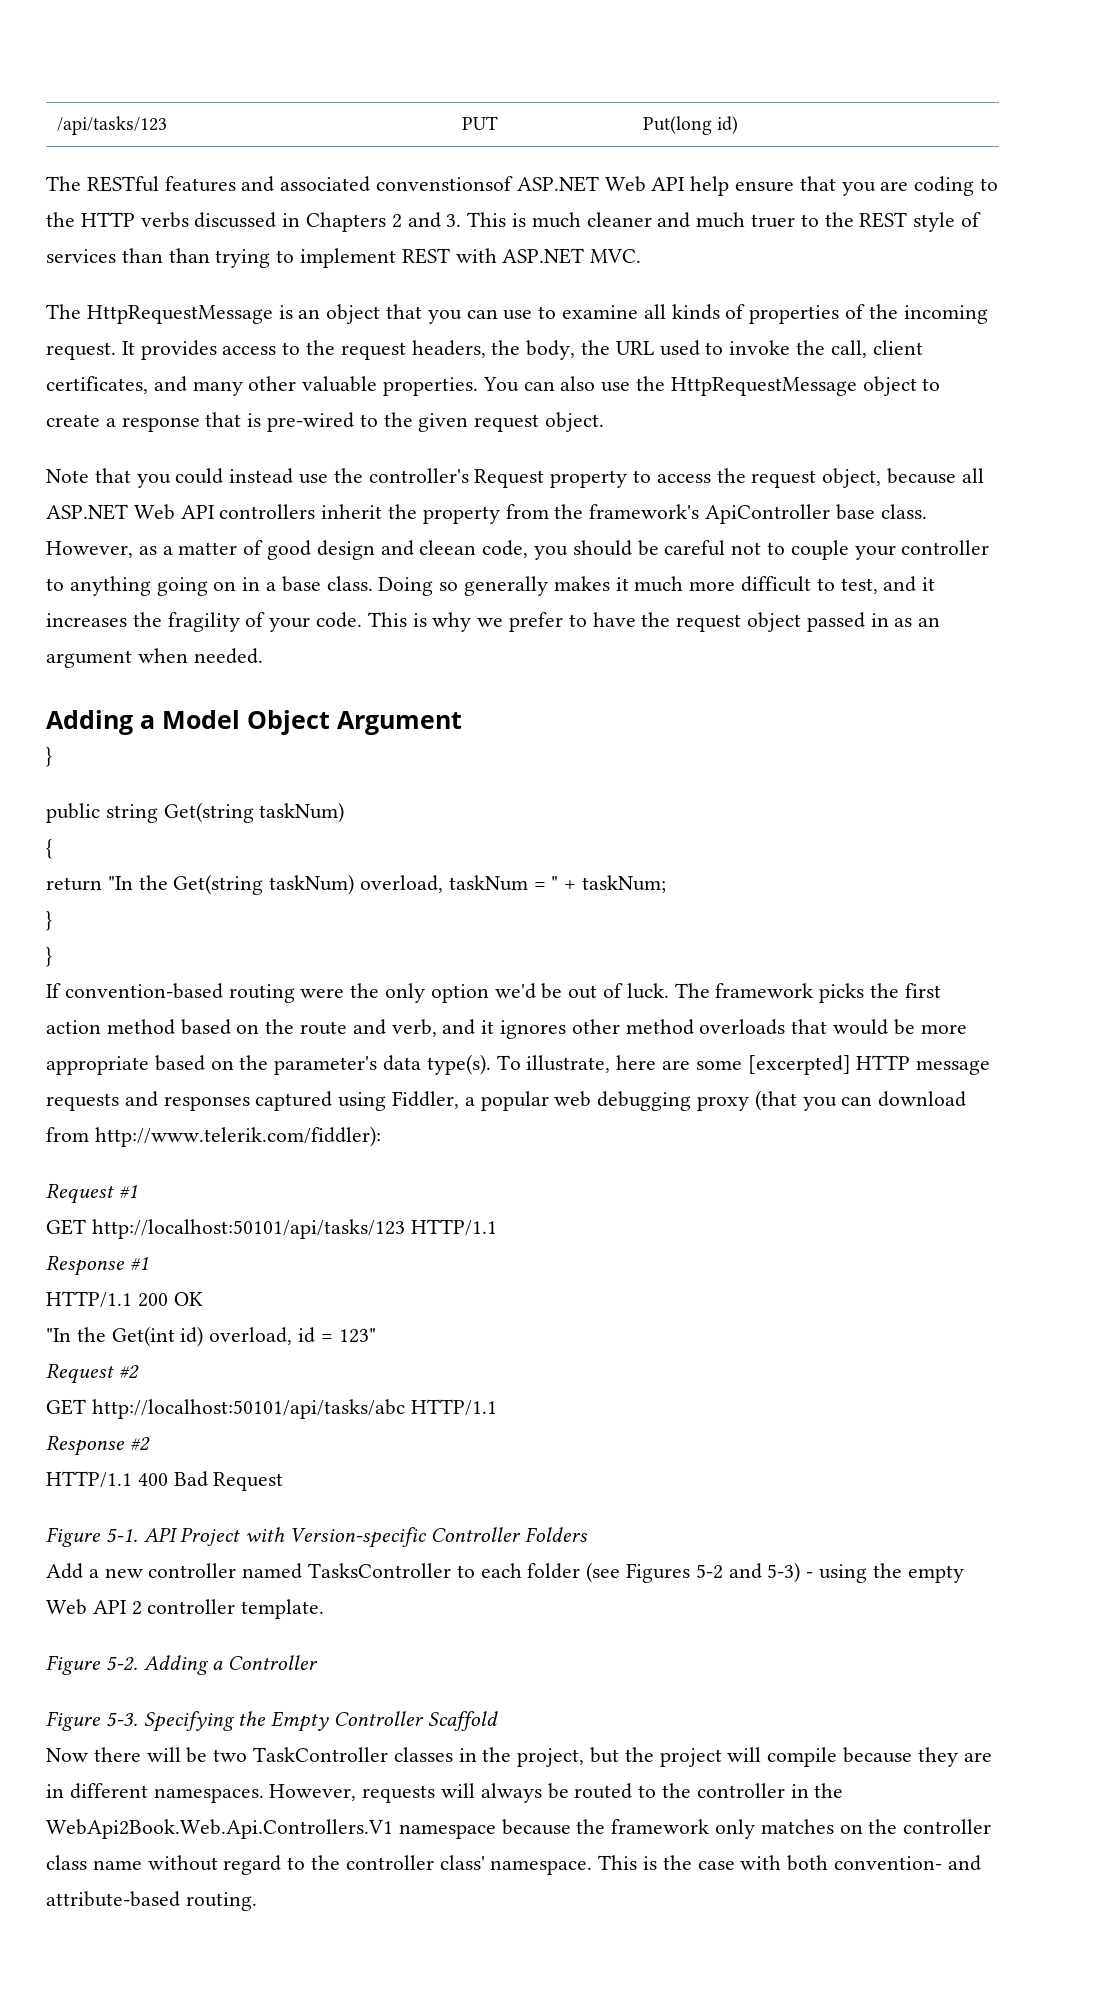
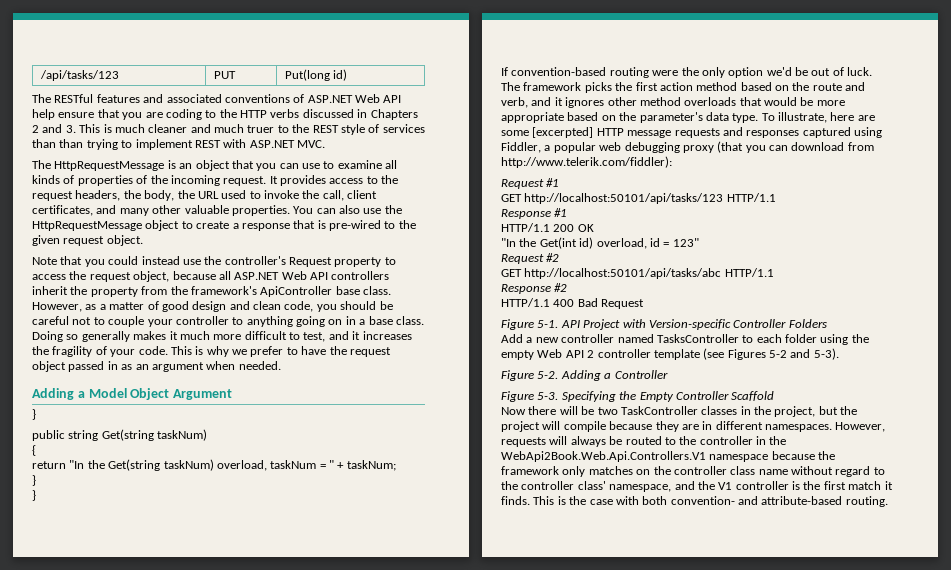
- The RESTful features and associated convenstionsof ASP.NET Web API help ensure that you are coding to the HTTP verbs discussed in Chapters 2 and 3. This is much cleaner and much truer to the REST style of services than than trying to implement REST with ASP.NET MVC.
+ The RESTful features and associated conventions of ASP.NET Web API help ensure that you are coding to the HTTP verbs discussed in Chapters 2 and 3. This is much cleaner and much truer to the REST style of services than than trying to implement REST with ASP.NET MVC.
- However, as a matter of good design and cleean code, you should be careful not to couple your controller to anything going on in a base class.
+ However, as a matter of good design and clean code, you should be careful not to couple your controller to anything going on in a base class.
- The framework picks the first action method based on the route and verb, and it ignores other method overloads that would be more appropriate based on the parameter's data type(s).
+ The framework picks the first action method based on the route and verb, and it ignores other method overloads that would be more appropriate based on the parameter's data type.
- Add a new controller named TasksController to each folder (see Figures 5-2 and 5-3) - using the empty Web API 2 controller template.
+ Add a new controller named TasksController to each folder using the empty Web API 2 controller template (see Figures 5-2 and 5-3).
- However, requests will always be routed to the controller in the WebApi2Book.Web.Api.Controllers.V1 namespace because the framework only matches on the controller class name without regard to the controller class' namespace.
+ However, requests will always be routed to the controller in the WebApi2Book.Web.Api.Controllers.V1 namespace because the framework only matches on the controller class name without regard to the controller class' namespace, and the V1 controller is the first match it finds.

